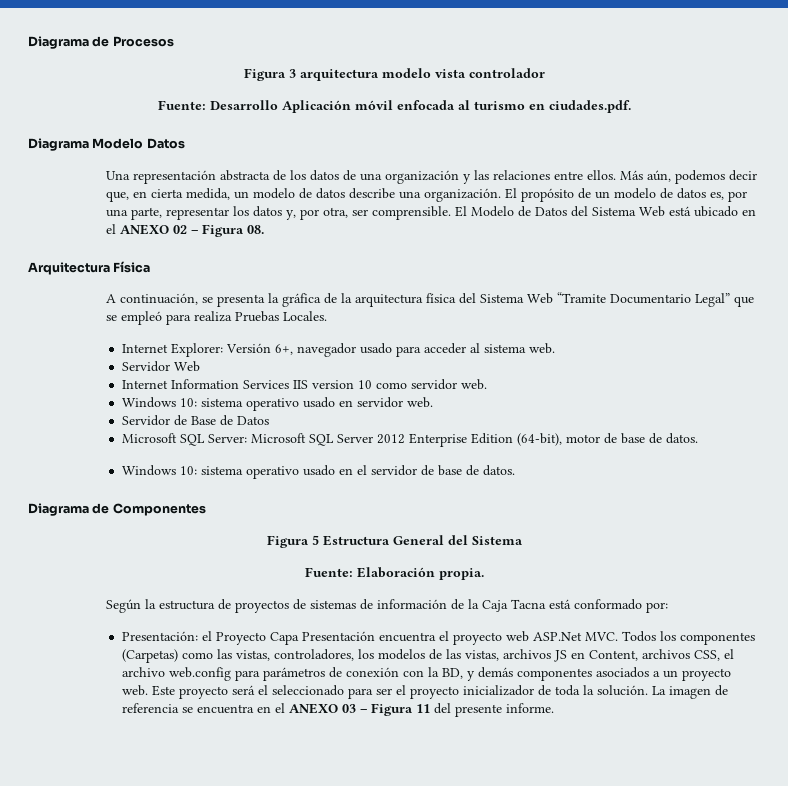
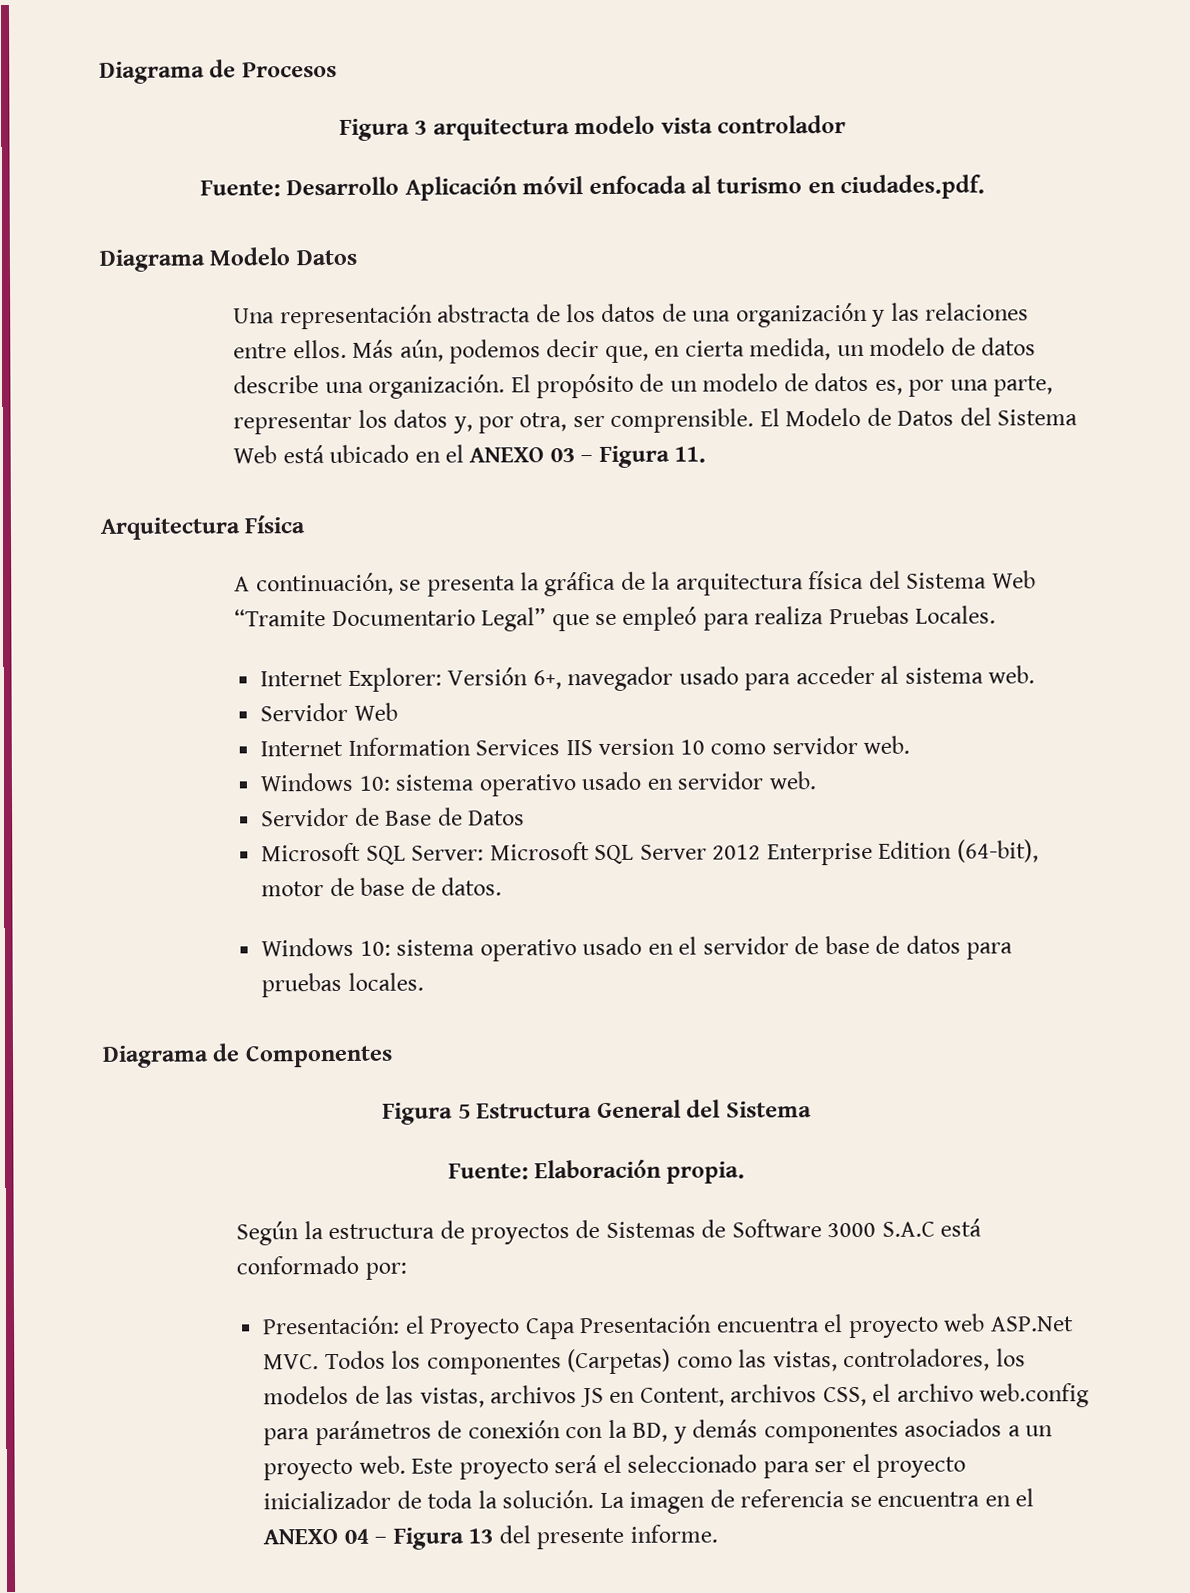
- El Modelo de Datos del Sistema Web está ubicado en el ANEXO 02 – Figura 08.
+ El Modelo de Datos del Sistema Web está ubicado en el ANEXO 03 – Figura 11.
- Windows 10: sistema operativo usado en el servidor de base de datos.
+ Windows 10: sistema operativo usado en el servidor de base de datos para pruebas locales.
- Según la estructura de proyectos de sistemas de información de la Caja Tacna está conformado por:
+ Según la estructura de proyectos de Sistemas de Software 3000 S.A.C está conformado por:
- La imagen de referencia se encuentra en el ANEXO 03 – Figura 11 del presente informe.
+ La imagen de referencia se encuentra en el ANEXO 04 – Figura 13 del presente informe.

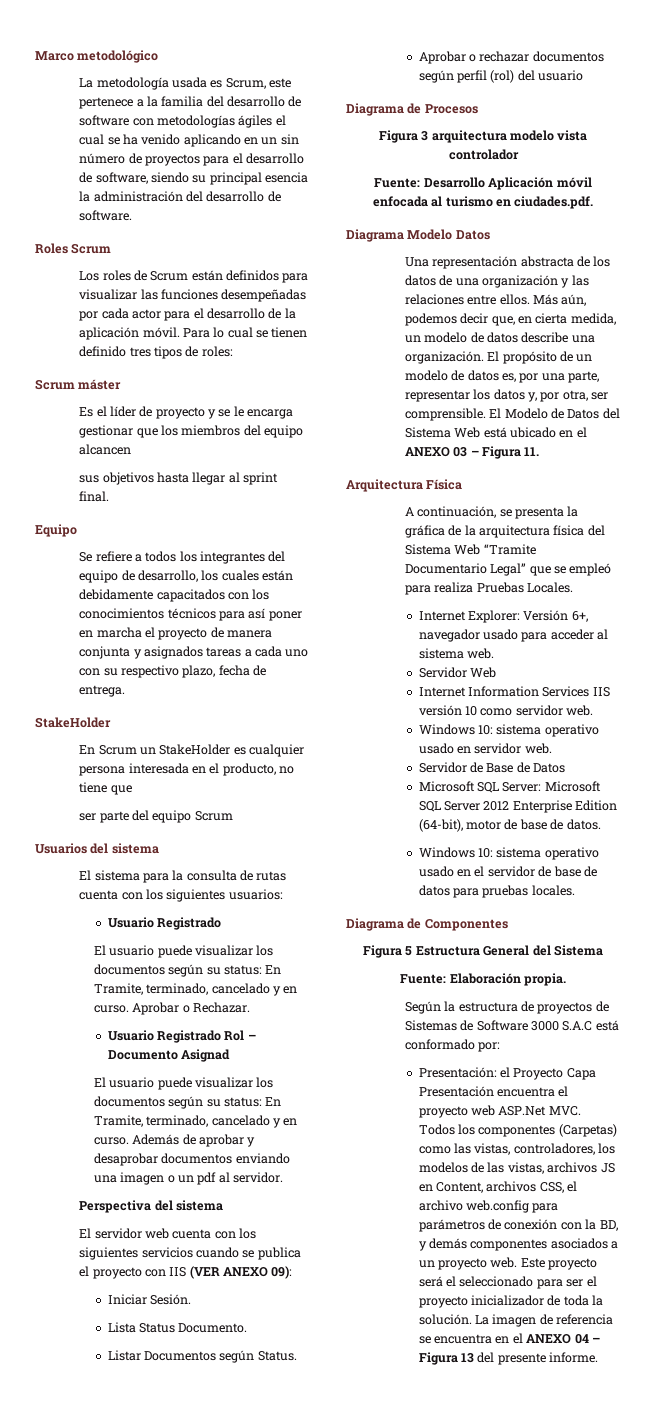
+ Marco metodológico
+ La metodología usada es Scrum, este pertenece a la familia del desarrollo de software con metodologías ágiles el cual se ha venido aplicando en un sin número de proyectos para el desarrollo de software, siendo su principal esencia la administración del desarrollo de software.
+ Roles Scrum
+ Los roles de Scrum están definidos para visualizar las funciones desempeñadas por cada actor para el desarrollo de la aplicación móvil. Para lo cual se tienen definido tres tipos de roles:
+ Scrum máster
+ Es el líder de proyecto y se le encarga gestionar que los miembros del equipo alcancen
+ sus objetivos hasta llegar al sprint final.
+ Equipo
+ Se refiere a todos los integrantes del equipo de desarrollo, los cuales están debidamente capacitados con los conocimientos técnicos para así poner en marcha el proyecto de manera conjunta y asignados tareas a cada uno con su respectivo plazo, fecha de entrega.
+ StakeHolder
+ En Scrum un StakeHolder es cualquier persona interesada en el producto, no tiene que
+ ser parte del equipo Scrum
+ Usuarios del sistema
+ El sistema para la consulta de rutas cuenta con los siguientes usuarios:
+ Usuario Registrado
+ El usuario puede visualizar los documentos según su status: En Tramite, terminado, cancelado y en curso. Aprobar o Rechazar.
+ Usuario Registrado Rol – Documento Asignad
+ El usuario puede visualizar los documentos según su status: En Tramite, terminado, cancelado y en curso. Además de aprobar y desaprobar documentos enviando una imagen o un pdf al servidor.
+ Perspectiva del sistema
+ El servidor web cuenta con los siguientes servicios cuando se publica el proyecto con IIS (VER ANEXO 09):
+ Iniciar Sesión.
+ Lista Status Documento.
+ Listar Documentos según Status.
+ Aprobar o rechazar documentos según perfil (rol) del usuario
- Internet Information Services IIS version 10 como servidor web.
+ Internet Information Services IIS versión 10 como servidor web.

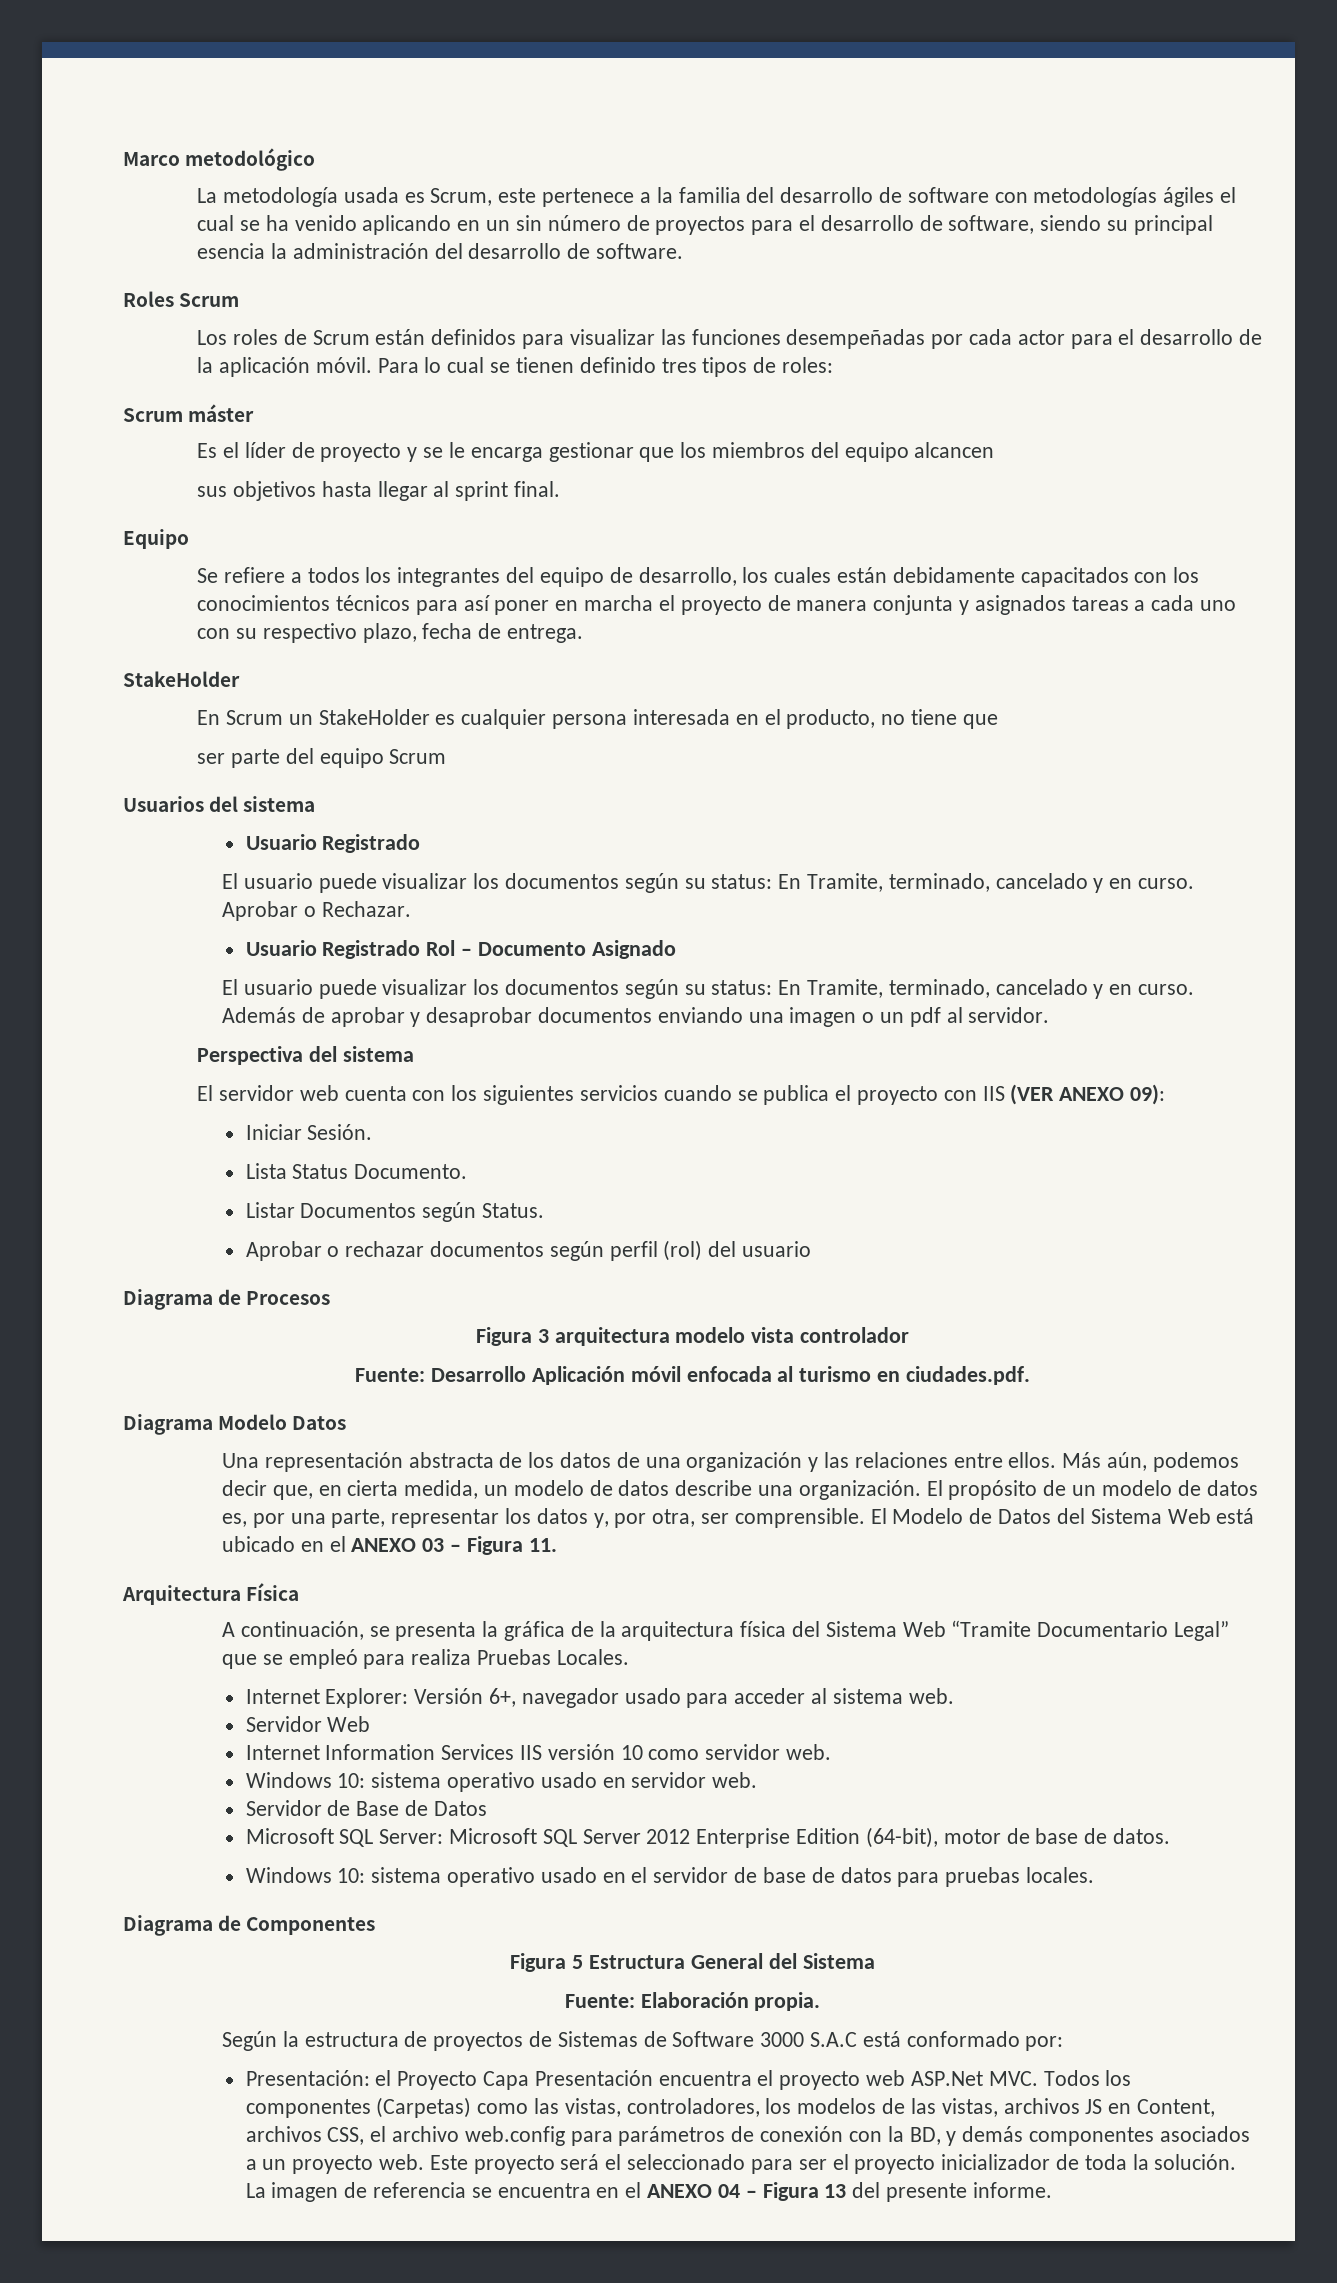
- El sistema para la consulta de rutas cuenta con los siguientes usuarios:
- Usuario Registrado Rol – Documento Asignad
+ Usuario Registrado Rol – Documento Asignado

